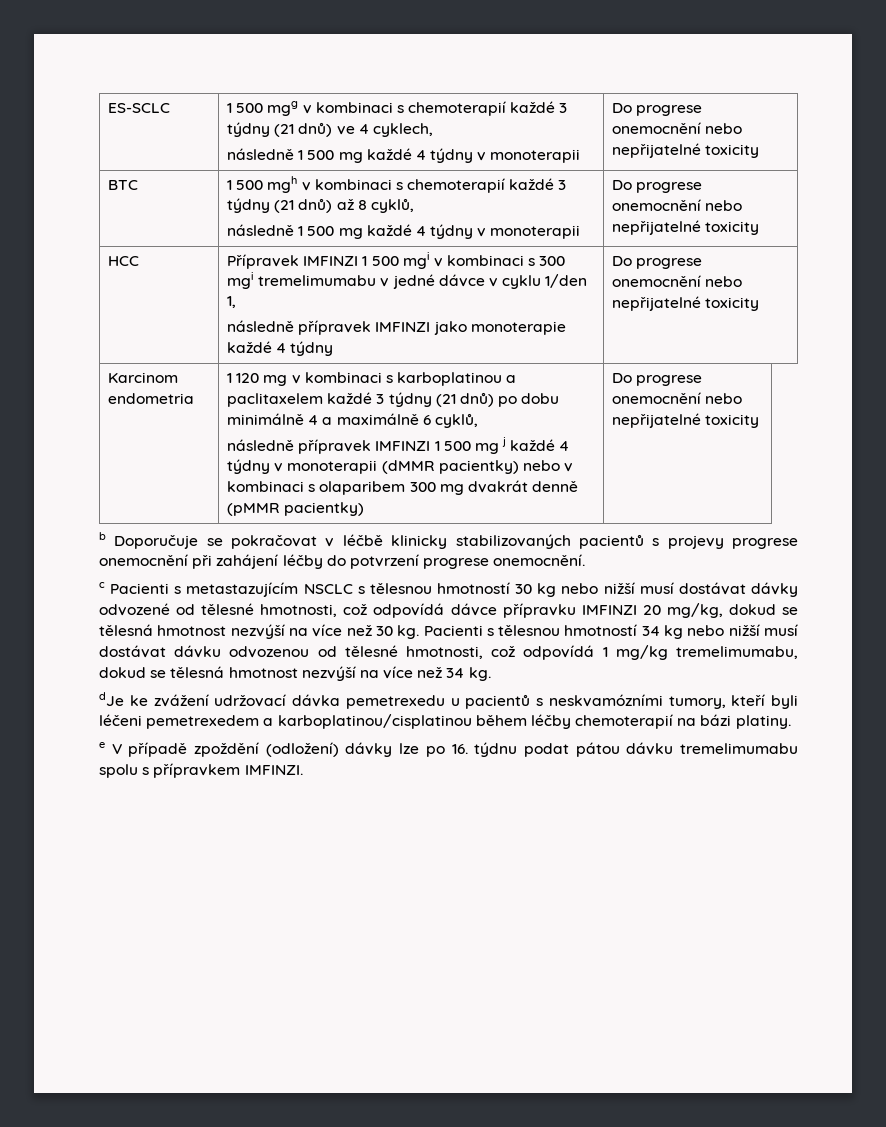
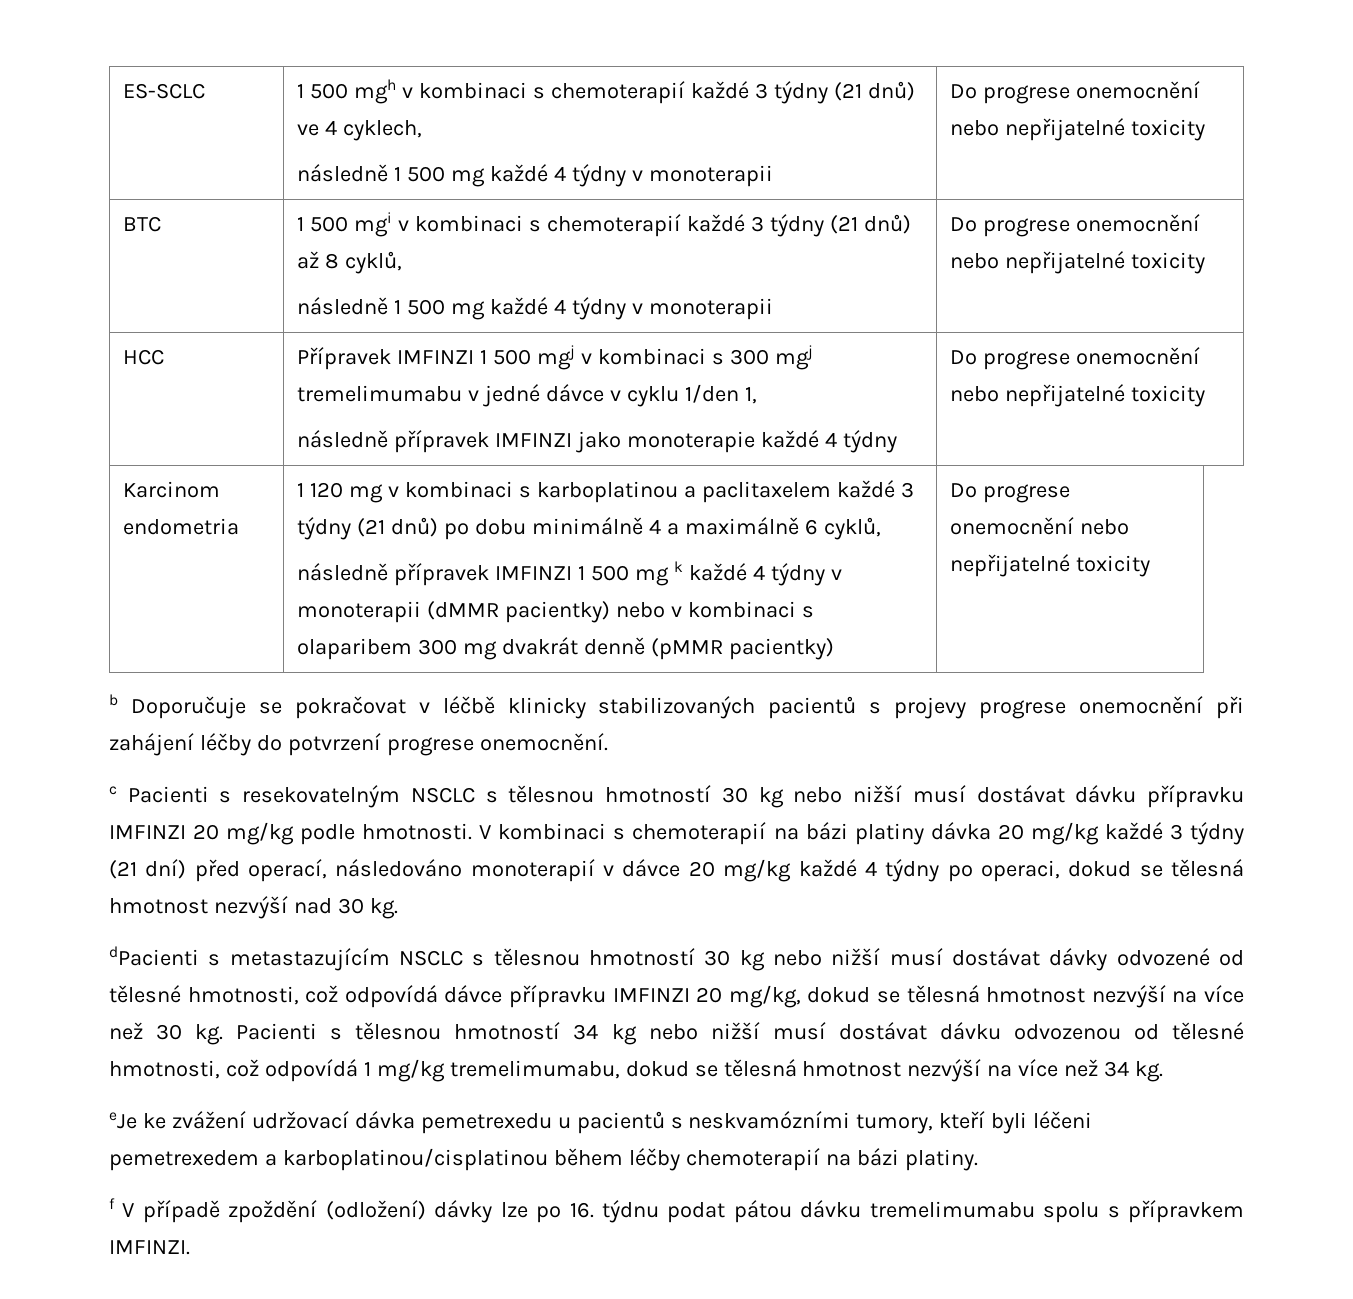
- ES-SCLC | 1 500 mgg v kombinaci s chemoterapií každé 3 týdny (21 dnů) ve 4 cyklech,
+ ES-SCLC | 1 500 mgh v kombinaci s chemoterapií každé 3 týdny (21 dnů) ve 4 cyklech,
- BTC | 1 500 mgh v kombinaci s chemoterapií každé 3 týdny (21 dnů) až 8 cyklů,
+ BTC | 1 500 mgi v kombinaci s chemoterapií každé 3 týdny (21 dnů) až 8 cyklů,
- HCC | Přípravek IMFINZI 1 500 mgi v kombinaci s 300 mgi tremelimumabu v jedné dávce v cyklu 1/den 1,
+ HCC | Přípravek IMFINZI 1 500 mgj v kombinaci s 300 mgj tremelimumabu v jedné dávce v cyklu 1/den 1,
- následně přípravek IMFINZI 1 500 mg j každé 4 týdny v monoterapii (dMMR pacientky) nebo v kombinaci s olaparibem 300 mg dvakrát denně (pMMR pacientky)
+ následně přípravek IMFINZI 1 500 mg k každé 4 týdny v monoterapii (dMMR pacientky) nebo v kombinaci s olaparibem 300 mg dvakrát denně (pMMR pacientky)
- c Pacienti s metastazujícím NSCLC s tělesnou hmotností 30 kg nebo nižší musí dostávat dávky odvozené od tělesné hmotnosti, což odpovídá dávce přípravku IMFINZI 20 mg/kg, dokud se tělesná hmotnost nezvýší na více než 30 kg.
+ c Pacienti s resekovatelným NSCLC s tělesnou hmotností 30 kg nebo nižší musí dostávat dávku přípravku IMFINZI 20 mg/kg podle hmotnosti. V kombinaci s chemoterapií na bázi platiny dávka 20 mg/kg každé 3 týdny (21 dní) před operací, následováno monoterapií v dávce 20 mg/kg každé 4 týdny po operaci, dokud se tělesná hmotnost nezvýší nad 30 kg.
+ dPacienti s metastazujícím NSCLC s tělesnou hmotností 30 kg nebo nižší musí dostávat dávky odvozené od tělesné hmotnosti, což odpovídá dávce přípravku IMFINZI 20 mg/kg, dokud se tělesná hmotnost nezvýší na více než 30 kg.
- dJe ke zvážení udržovací dávka pemetrexedu u pacientů s neskvamózními tumory, kteří byli léčeni pemetrexedem a karboplatinou/cisplatinou během léčby chemoterapií na bázi platiny.
+ eJe ke zvážení udržovací dávka pemetrexedu u pacientů s neskvamózními tumory, kteří byli léčeni pemetrexedem a karboplatinou/cisplatinou během léčby chemoterapií na bázi platiny.
- e V případě zpoždění (odložení) dávky lze po 16. týdnu podat pátou dávku tremelimumabu spolu s přípravkem IMFINZI.
+ f V případě zpoždění (odložení) dávky lze po 16. týdnu podat pátou dávku tremelimumabu spolu s přípravkem IMFINZI.

